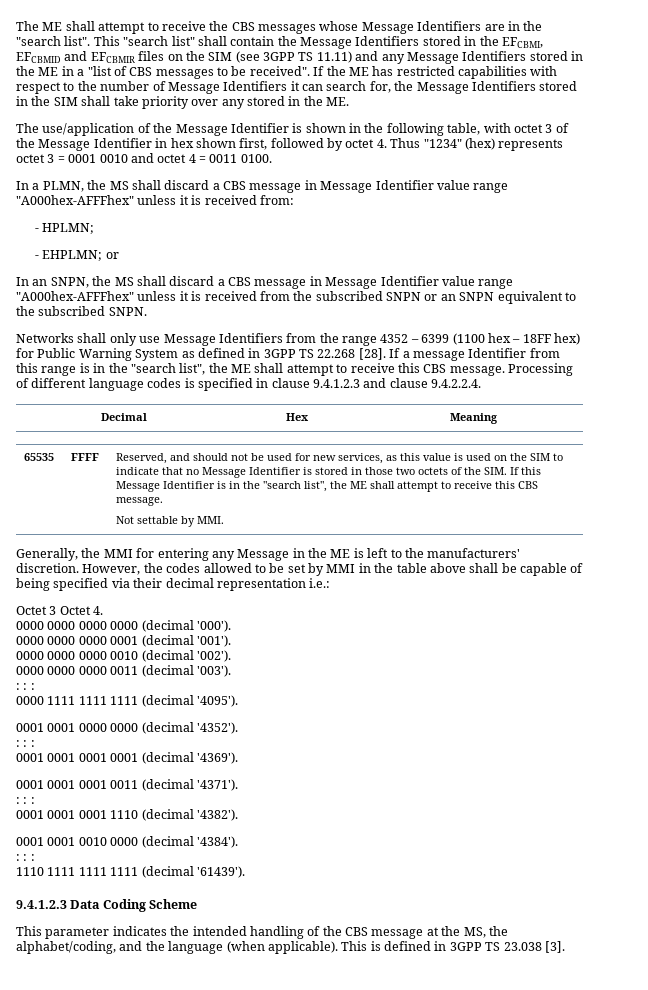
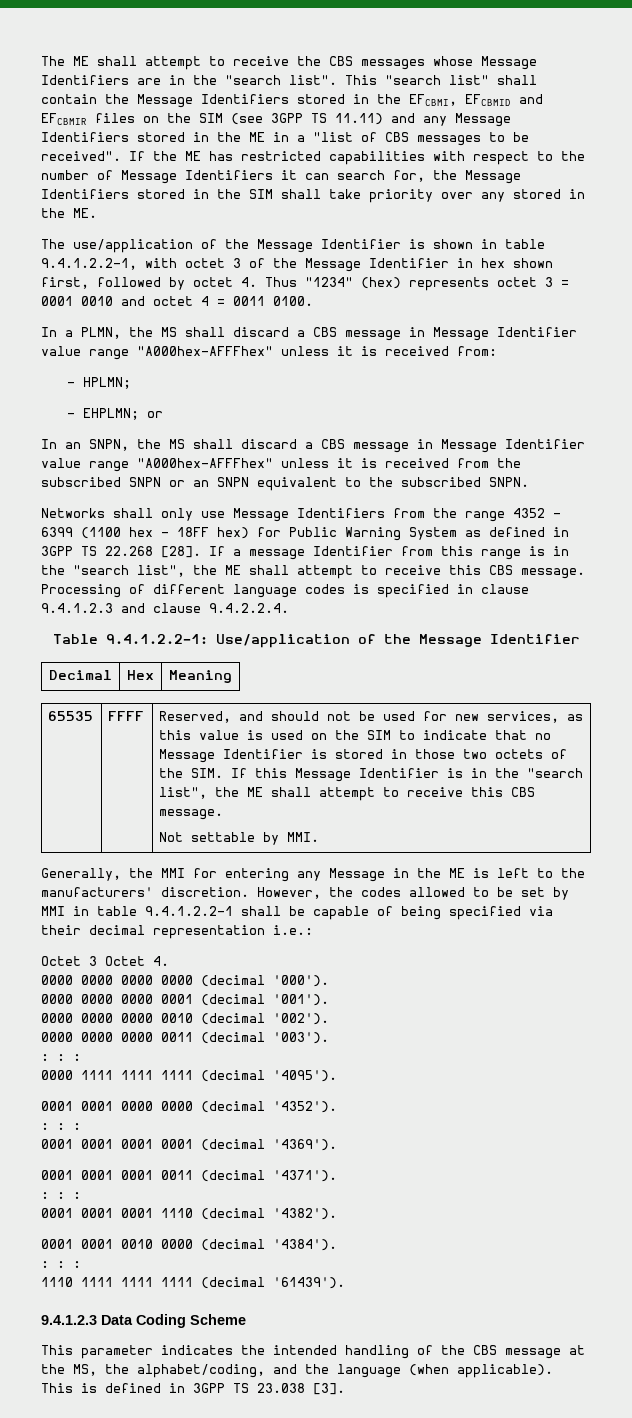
- The use/application of the Message Identifier is shown in the following table, with octet 3 of the Message Identifier in hex shown first, followed by octet 4. Thus "1234" (hex) represents octet 3 = 0001 0010 and octet 4 = 0011 0100.
+ The use/application of the Message Identifier is shown in table 9.4.1.2.2-1, with octet 3 of the Message Identifier in hex shown first, followed by octet 4. Thus "1234" (hex) represents octet 3 = 0001 0010 and octet 4 = 0011 0100.
+ Table 9.4.1.2.2-1: Use/application of the Message Identifier
- However, the codes allowed to be set by MMI in the table above shall be capable of being specified via their decimal representation i.e.:
+ However, the codes allowed to be set by MMI in table 9.4.1.2.2-1 shall be capable of being specified via their decimal representation i.e.:

